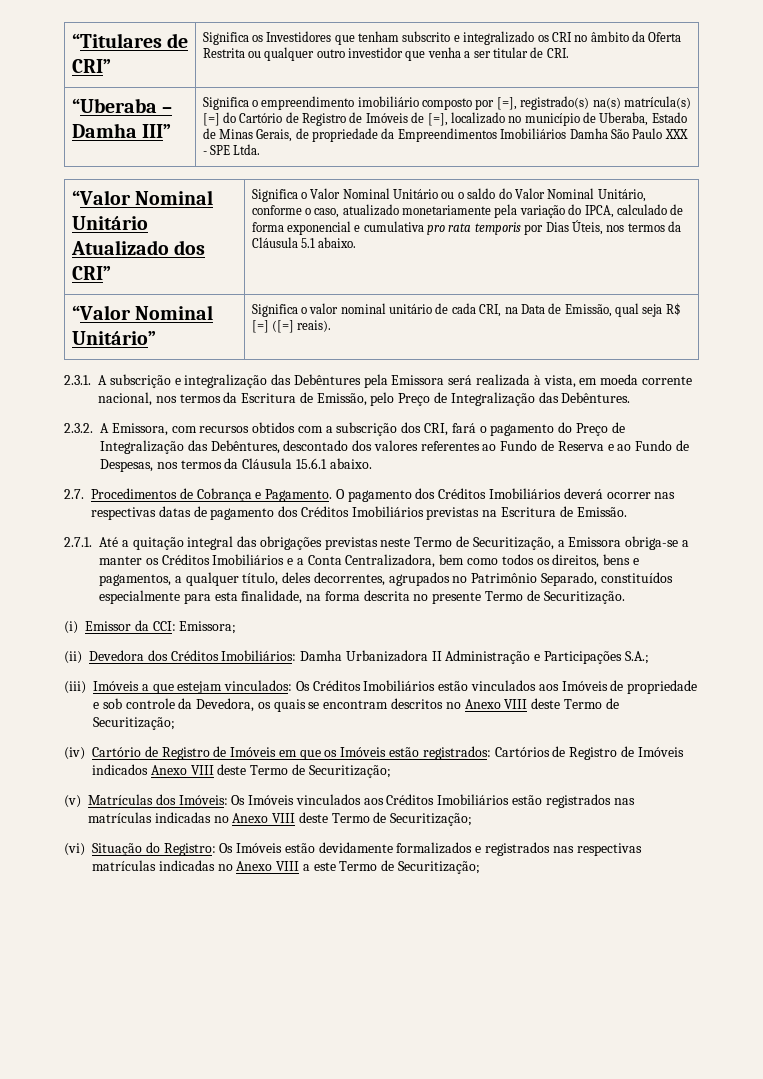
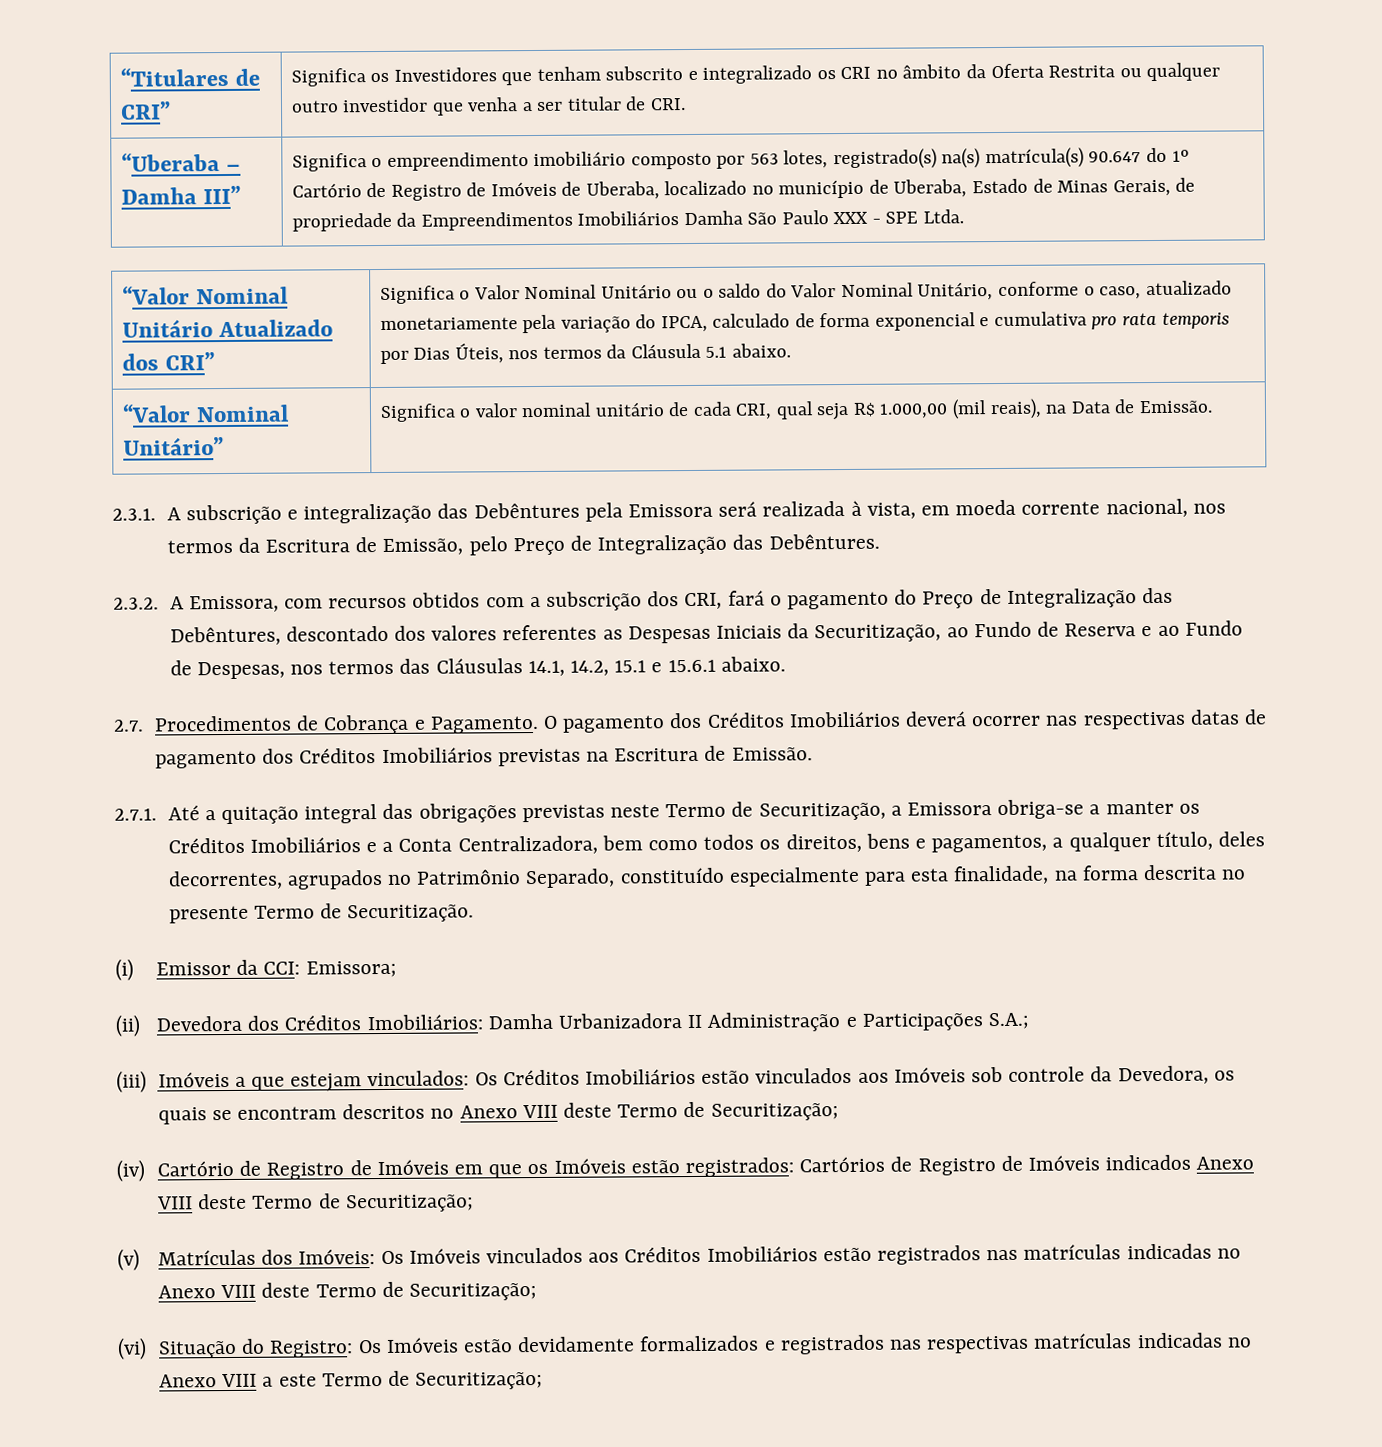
- Significa o empreendimento imobiliário composto por [=], registrado(s) na(s) matrícula(s) [=] do Cartório de Registro de Imóveis de [=], localizado no município de Uberaba, Estado de Minas Gerais, de propriedade da Empreendimentos Imobiliários Damha São Paulo XXX - SPE Ltda.
+ Significa o empreendimento imobiliário composto por 563 lotes, registrado(s) na(s) matrícula(s) 90.647 do 1º Cartório de Registro de Imóveis de Uberaba, localizado no município de Uberaba, Estado de Minas Gerais, de propriedade da Empreendimentos Imobiliários Damha São Paulo XXX - SPE Ltda.
- “Valor Nominal Unitário” | Significa o valor nominal unitário de cada CRI, na Data de Emissão, qual seja R$ [=] ([=] reais).
+ “Valor Nominal Unitário” | Significa o valor nominal unitário de cada CRI, qual seja R$ 1.000,00 (mil reais), na Data de Emissão.
- 2.3.2. A Emissora, com recursos obtidos com a subscrição dos CRI, fará o pagamento do Preço de Integralização das Debêntures, descontado dos valores referentes ao Fundo de Reserva e ao Fundo de Despesas, nos termos da Cláusula 15.6.1 abaixo.
+ 2.3.2. A Emissora, com recursos obtidos com a subscrição dos CRI, fará o pagamento do Preço de Integralização das Debêntures, descontado dos valores referentes as Despesas Iniciais da Securitização, ao Fundo de Reserva e ao Fundo de Despesas, nos termos das Cláusulas 14.1, 14.2, 15.1 e 15.6.1 abaixo.
- 2.7.1. Até a quitação integral das obrigações previstas neste Termo de Securitização, a Emissora obriga-se a manter os Créditos Imobiliários e a Conta Centralizadora, bem como todos os direitos, bens e pagamentos, a qualquer título, deles decorrentes, agrupados no Patrimônio Separado, constituídos especialmente para esta finalidade, na forma descrita no presente Termo de Securitização.
+ 2.7.1. Até a quitação integral das obrigações previstas neste Termo de Securitização, a Emissora obriga-se a manter os Créditos Imobiliários e a Conta Centralizadora, bem como todos os direitos, bens e pagamentos, a qualquer título, deles decorrentes, agrupados no Patrimônio Separado, constituído especialmente para esta finalidade, na forma descrita no presente Termo de Securitização.
- (iii) Imóveis a que estejam vinculados: Os Créditos Imobiliários estão vinculados aos Imóveis de propriedade e sob controle da Devedora, os quais se encontram descritos no Anexo VIII deste Termo de Securitização;
+ (iii) Imóveis a que estejam vinculados: Os Créditos Imobiliários estão vinculados aos Imóveis sob controle da Devedora, os quais se encontram descritos no Anexo VIII deste Termo de Securitização;

